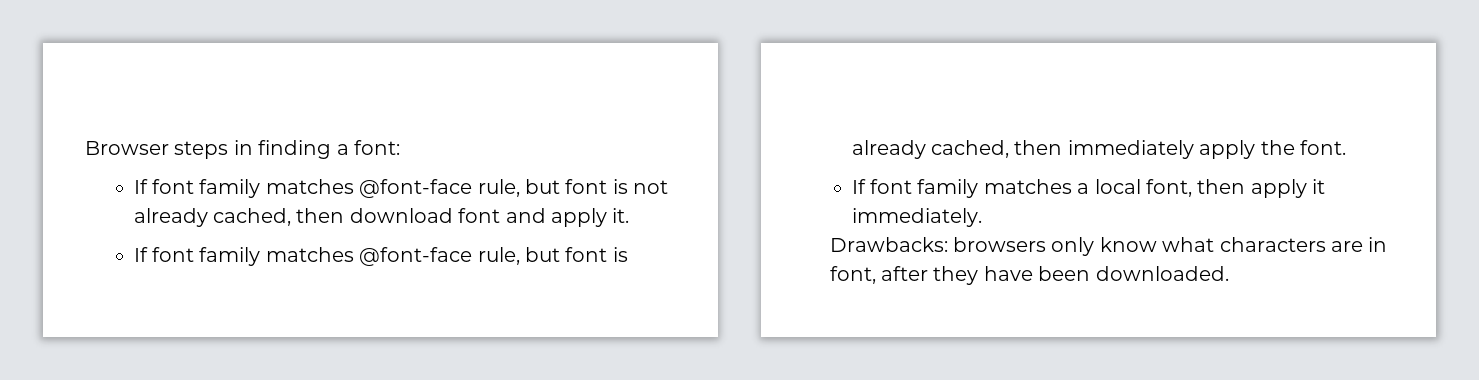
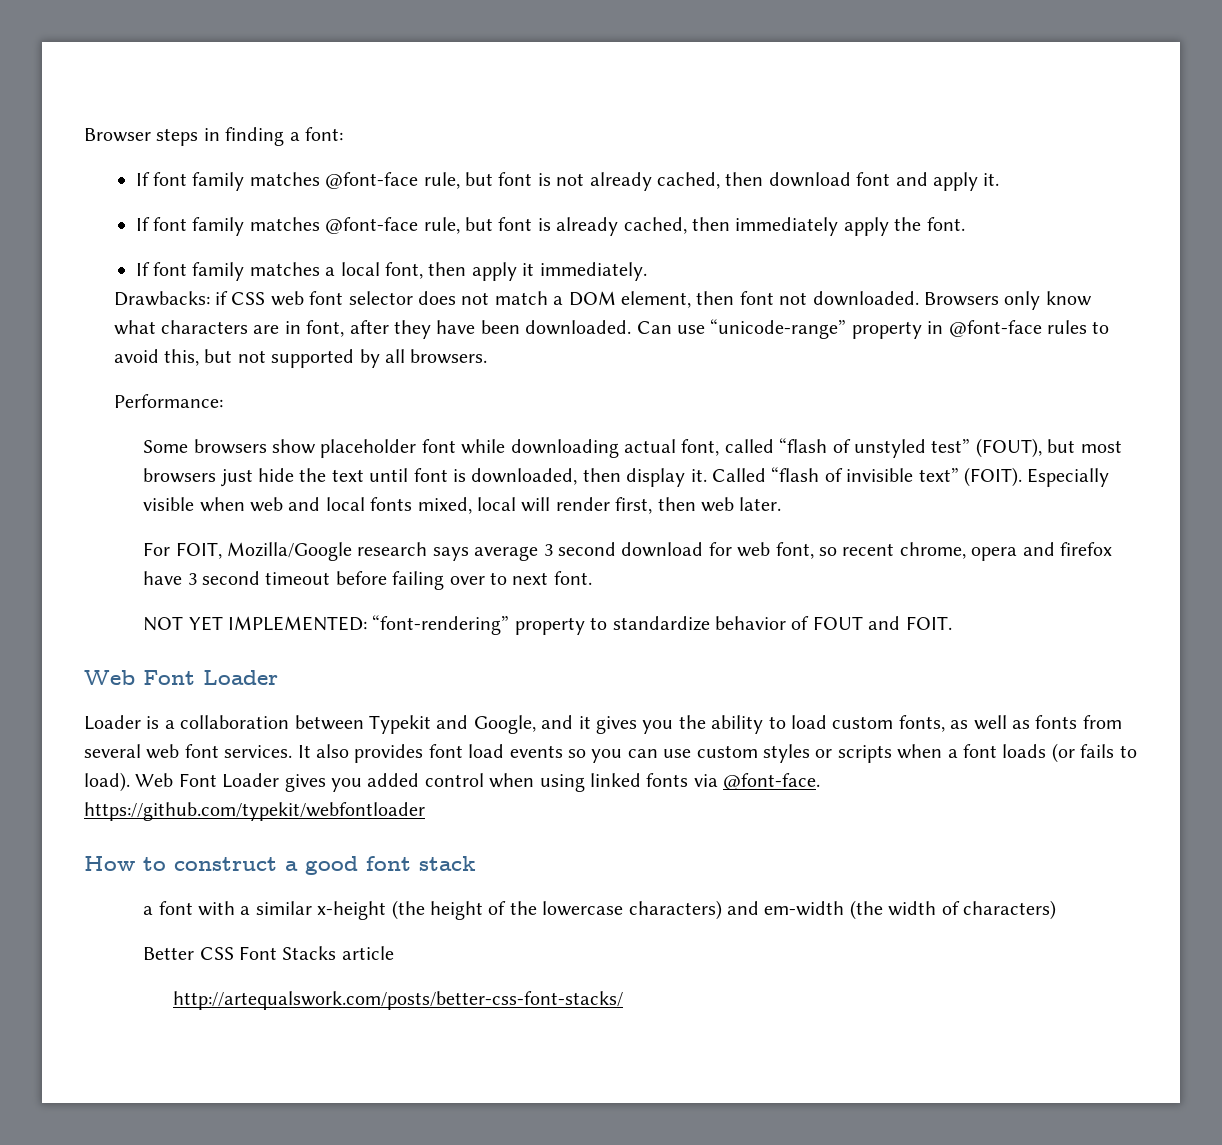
- Drawbacks: browsers only know what characters are in font, after they have been downloaded.
+ Drawbacks: if CSS web font selector does not match a DOM element, then font not downloaded. Browsers only know what characters are in font, after they have been downloaded.
+ Can use “unicode-range” property in @font-face rules to avoid this, but not supported by all browsers.
+ Performance:
+ Some browsers show placeholder font while downloading actual font, called “flash of unstyled test” (FOUT), but most browsers just hide the text until font is downloaded, then display it. Called “flash of invisible text” (FOIT). Especially visible when web and local fonts mixed, local will render first, then web later.
+ For FOIT, Mozilla/Google research says average 3 second download for web font, so recent chrome, opera and firefox have 3 second timeout before failing over to next font.
+ NOT YET IMPLEMENTED: “font-rendering” property to standardize behavior of FOUT and FOIT.
+ Web Font Loader
+ Loader is a collaboration between Typekit and Google, and it gives you the ability to load custom fonts, as well as fonts from several web font services. It also provides font load events so you can use custom styles or scripts when a font loads (or fails to load). Web Font Loader gives you added control when using linked fonts via @font-face. https://github.com/typekit/webfontloader
+ How to construct a good font stack
+ a font with a similar x-height (the height of the lowercase characters) and em-width (the width of characters)
+ Better CSS Font Stacks article
+ http://artequalswork.com/posts/better-css-font-stacks/

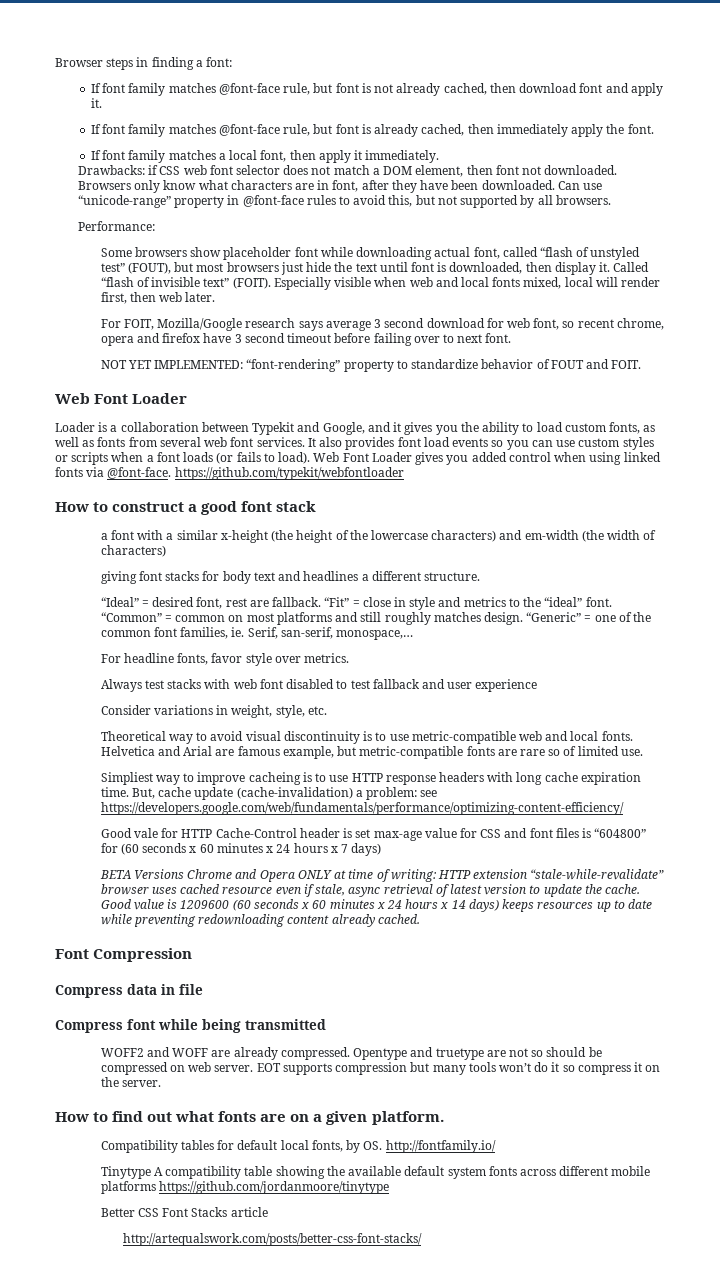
+ giving font stacks for body text and headlines a different structure.
+ “Ideal” = desired font, rest are fallback. “Fit” = close in style and metrics to the “ideal” font. “Common” = common on most platforms and still roughly matches design. “Generic” = one of the common font families, ie. Serif, san-serif, monospace,…
+ For headline fonts, favor style over metrics.
+ Always test stacks with web font disabled to test fallback and user experience
+ Consider variations in weight, style, etc.
+ Theoretical way to avoid visual discontinuity is to use metric-compatible web and local fonts. Helvetica and Arial are famous example, but metric-compatible fonts are rare so of limited use.
+ Simpliest way to improve cacheing is to use HTTP response headers with long cache expiration time. But, cache update (cache-invalidation) a problem: see https://developers.google.com/web/fundamentals/performance/optimizing-content-efficiency/
+ Good vale for HTTP Cache-Control header is set max-age value for CSS and font files is “604800” for (60 seconds x 60 minutes x 24 hours x 7 days)
+ BETA Versions Chrome and Opera ONLY at time of writing: HTTP extension “stale-while-revalidate” browser uses cached resource even if stale, async retrieval of latest version to update the cache. Good value is 1209600 (60 seconds x 60 minutes x 24 hours x 14 days) keeps resources up to date while preventing redownloading content already cached.
+ Font Compression
+ Compress data in file
+ Compress font while being transmitted
+ WOFF2 and WOFF are already compressed. Opentype and truetype are not so should be compressed on web server. EOT supports compression but many tools won’t do it so compress it on the server.
+ How to find out what fonts are on a given platform.
+ Compatibility tables for default local fonts, by OS. http://fontfamily.io/
+ Tinytype A compatibility table showing the available default system fonts across different mobile platforms https://github.com/jordanmoore/tinytype

